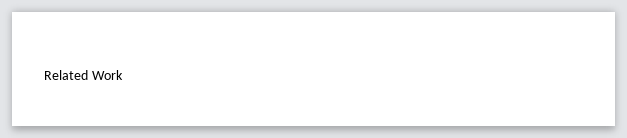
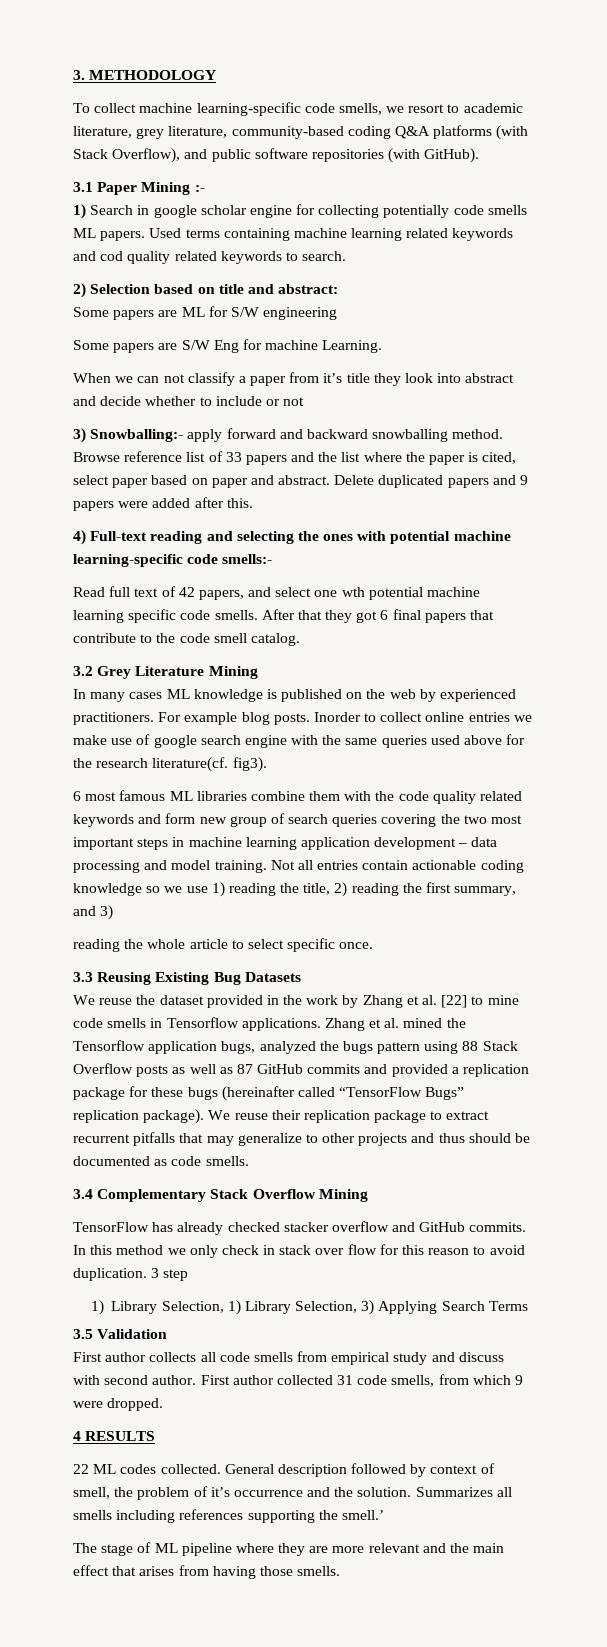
- Related Work
+ 3. METHODOLOGY
+ To collect machine learning-specific code smells, we resort to academic literature, grey literature, community-based coding Q&A platforms (with Stack Overflow), and public software repositories (with GitHub).
+ 3.1 Paper Mining :-
+ 1) Search in google scholar engine for collecting potentially code smells ML papers. Used terms containing machine learning related keywords and cod quality related keywords to search.
+ 2) Selection based on title and abstract:
+ Some papers are ML for S/W engineering
+ Some papers are S/W Eng for machine Learning.
+ When we can not classify a paper from it’s title they look into abstract and decide whether to include or not
+ 3) Snowballing:- apply forward and backward snowballing method. Browse reference list of 33 papers and the list where the paper is cited, select paper based on paper and abstract. Delete duplicated papers and 9 papers were added after this.
+ 4) Full-text reading and selecting the ones with potential machine learning-specific code smells:-
+ Read full text of 42 papers, and select one wth potential machine learning specific code smells. After that they got 6 final papers that contribute to the code smell catalog.
+ 3.2 Grey Literature Mining
+ In many cases ML knowledge is published on the web by experienced practitioners. For example blog posts. Inorder to collect online entries we make use of google search engine with the same queries used above for the research literature(cf. fig3).
+ 6 most famous ML libraries combine them with the code quality related keywords and form new group of search queries covering the two most important steps in machine learning application development – data processing and model training. Not all entries contain actionable coding knowledge so we use 1) reading the title, 2) reading the first summary, and 3)
+ reading the whole article to select specific once.
+ 3.3 Reusing Existing Bug Datasets
+ We reuse the dataset provided in the work by Zhang et al. [22] to mine code smells in Tensorflow applications. Zhang et al. mined the Tensorflow application bugs, analyzed the bugs pattern using 88 Stack Overflow posts as well as 87 GitHub commits and provided a replication package for these bugs (hereinafter called “TensorFlow Bugs” replication package). We reuse their replication package to extract recurrent pitfalls that may generalize to other projects and thus should be documented as code smells.
+ 3.4 Complementary Stack Overflow Mining
+ TensorFlow has already checked stacker overflow and GitHub commits. In this method we only check in stack over flow for this reason to avoid duplication. 3 step
+ 1) Library Selection, 1) Library Selection, 3) Applying Search Terms
+ 3.5 Validation
+ First author collects all code smells from empirical study and discuss with second author. First author collected 31 code smells, from which 9 were dropped.
+ 4 RESULTS
+ 22 ML codes collected. General description followed by context of smell, the problem of it’s occurrence and the solution. Summarizes all smells including references supporting the smell.’
+ The stage of ML pipeline where they are more relevant and the main effect that arises from having those smells.

